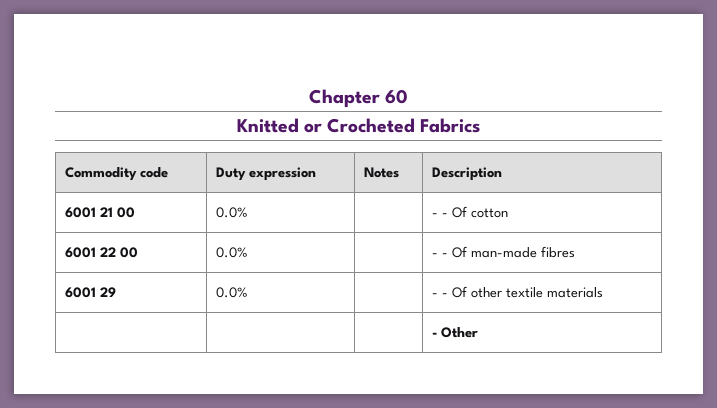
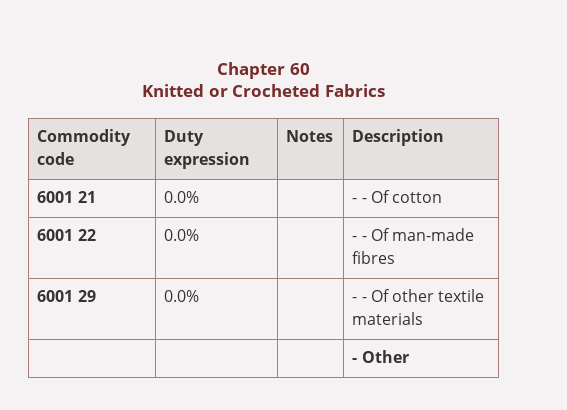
- 6001 21 00 | 0.0% | | - - Of cotton
+ 6001 21 | 0.0% | | - - Of cotton
- 6001 22 00 | 0.0% | | - - Of man-made fibres
+ 6001 22 | 0.0% | | - - Of man-made fibres

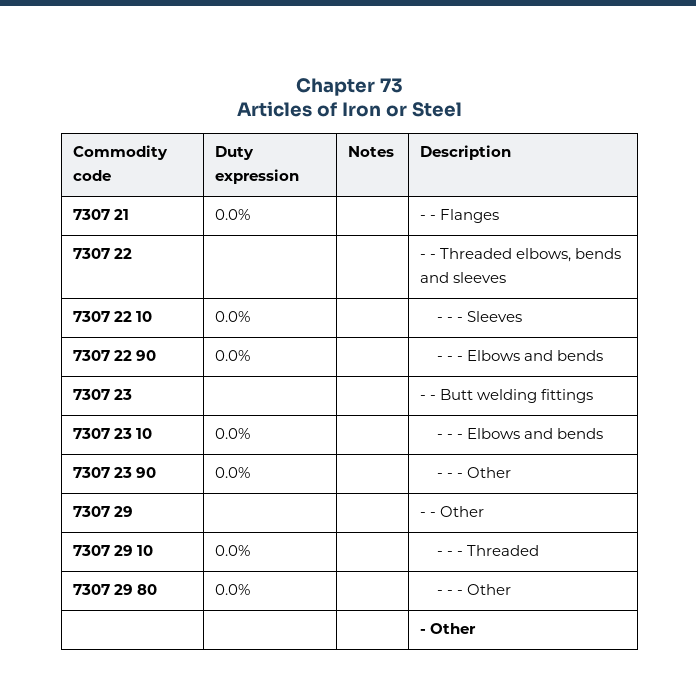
- Chapter 60
- Knitted or Crocheted Fabrics
+ Chapter 73
+ Articles of Iron or Steel
- 6001 21 | 0.0% | | - - Of cotton
- 6001 22 | 0.0% | | - - Of man-made fibres
- 6001 29 | 0.0% | | - - Of other textile materials
+ 7307 21 | 0.0% | | - - Flanges
+ 7307 22 | | | - - Threaded elbows, bends and sleeves
+ 7307 22 10 | 0.0% | | - - - Sleeves
+ 7307 22 90 | 0.0% | | - - - Elbows and bends
+ 7307 23 | | | - - Butt welding fittings
+ 7307 23 10 | 0.0% | | - - - Elbows and bends
+ 7307 23 90 | 0.0% | | - - - Other
+ 7307 29 | | | - - Other
+ 7307 29 10 | 0.0% | | - - - Threaded
+ 7307 29 80 | 0.0% | | - - - Other

